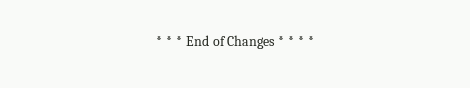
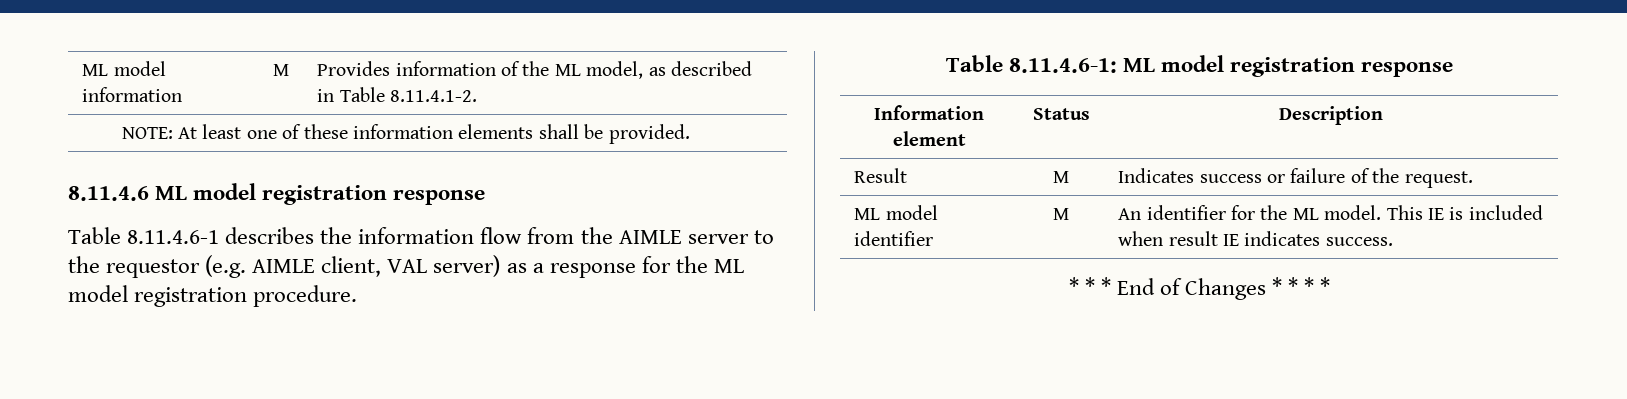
+ ML model information | M | Provides information of the ML model, as described in Table 8.11.4.1-2.
+ NOTE: At least one of these information elements shall be provided.
+ 8.11.4.6 ML model registration response
+ Table 8.11.4.6-1 describes the information flow from the AIMLE server to the requestor (e.g. AIMLE client, VAL server) as a response for the ML model registration procedure.
+ Table 8.11.4.6-1: ML model registration response
+ Information element | Status | Description
+ Result | M | Indicates success or failure of the request.
+ ML model identifier | M | An identifier for the ML model. This IE is included when result IE indicates success.

